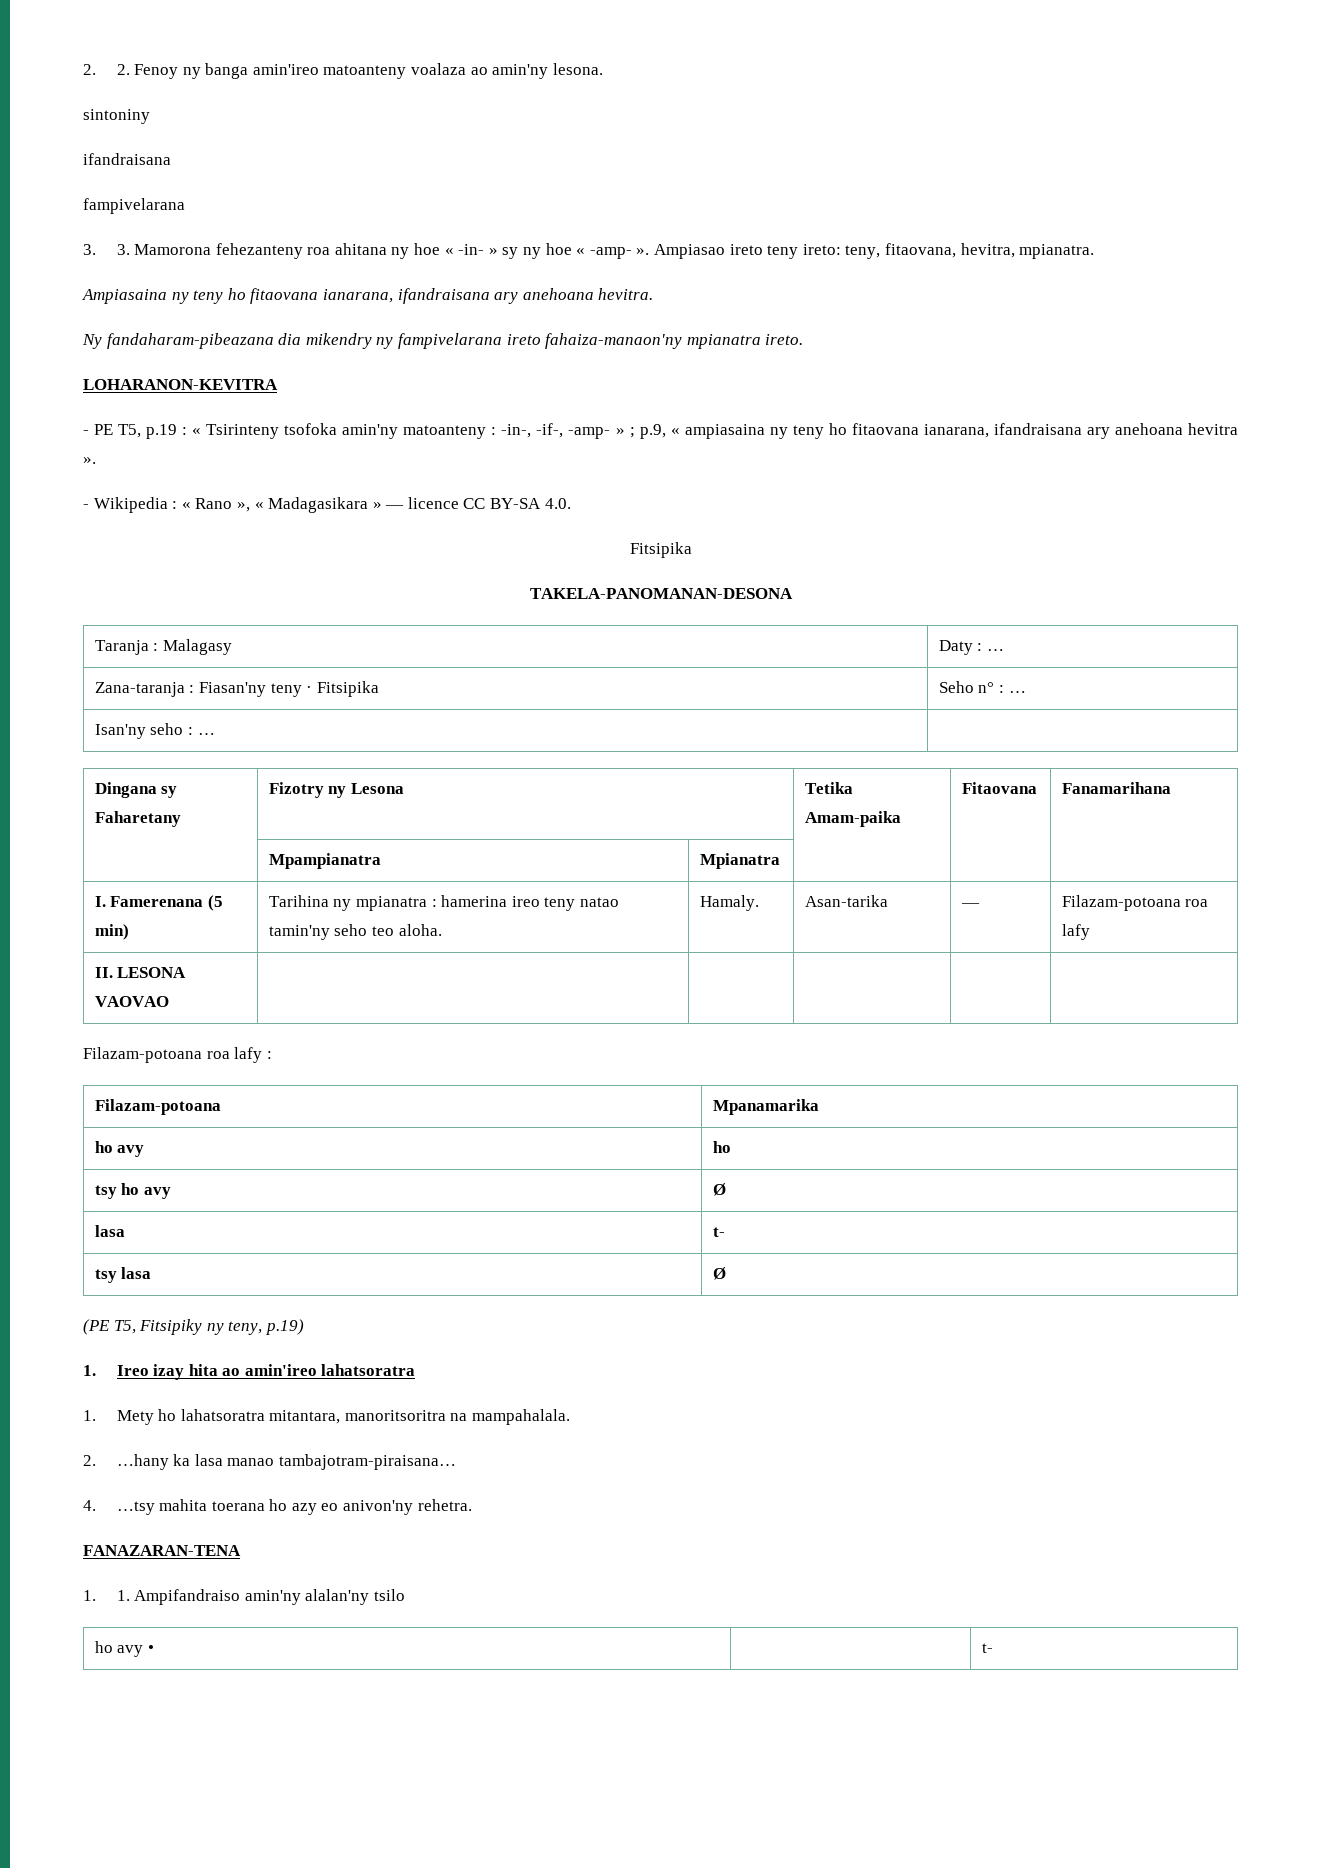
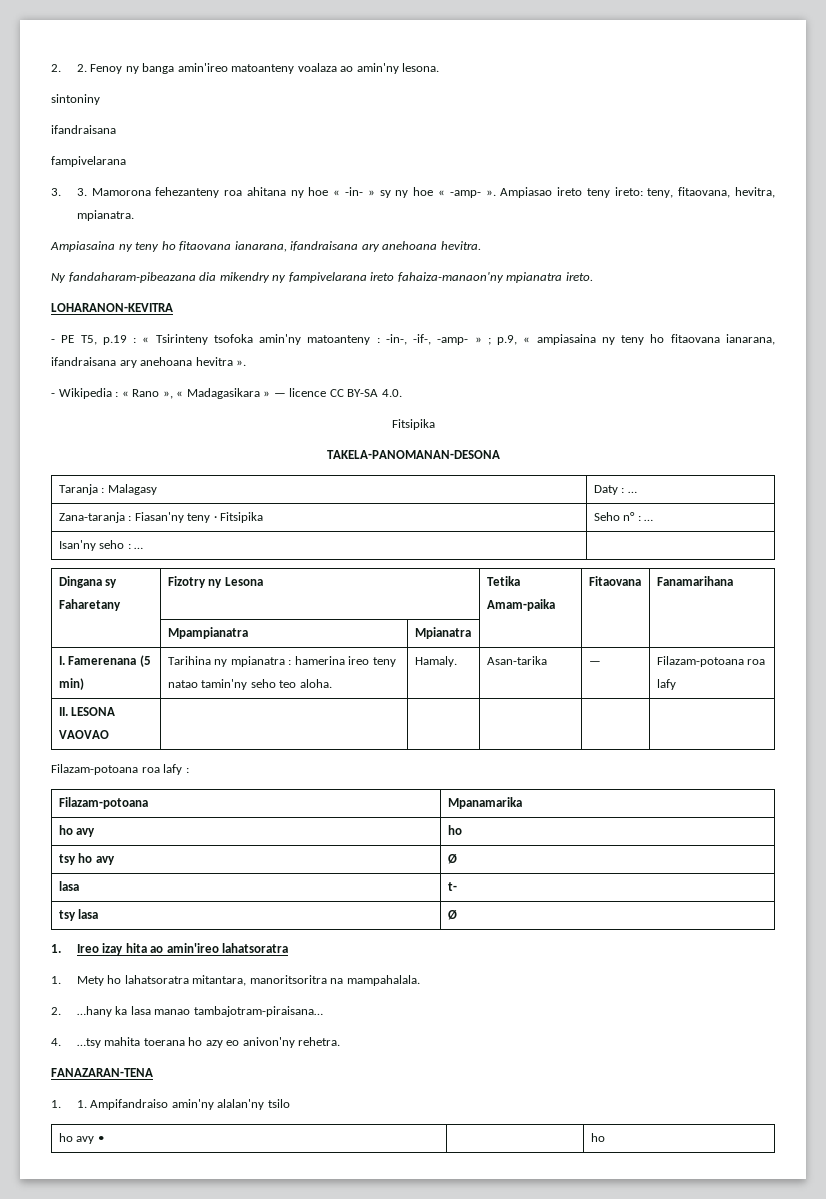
- (PE T5, Fitsipiky ny teny, p.19)
- ho avy • | | t-
+ ho avy • | | ho

